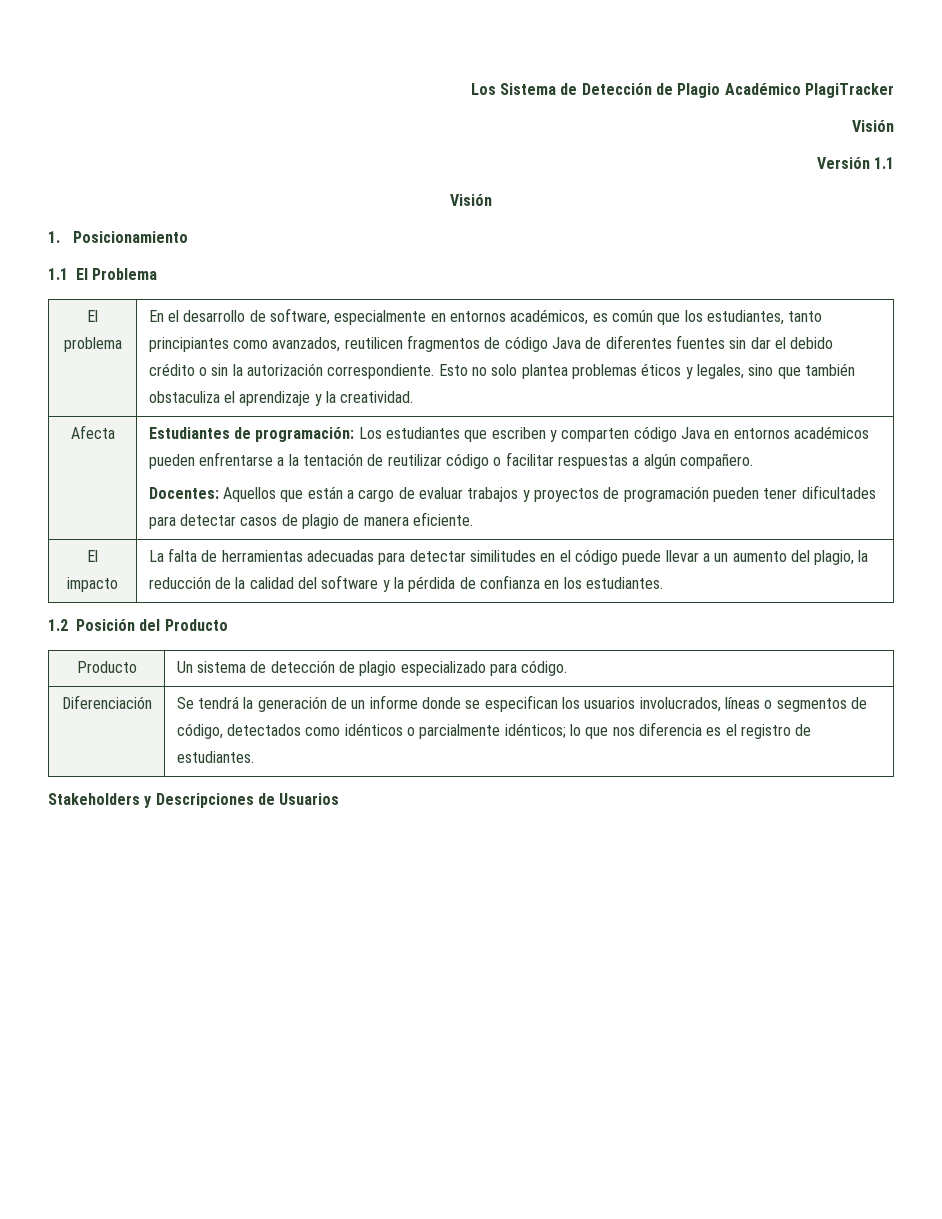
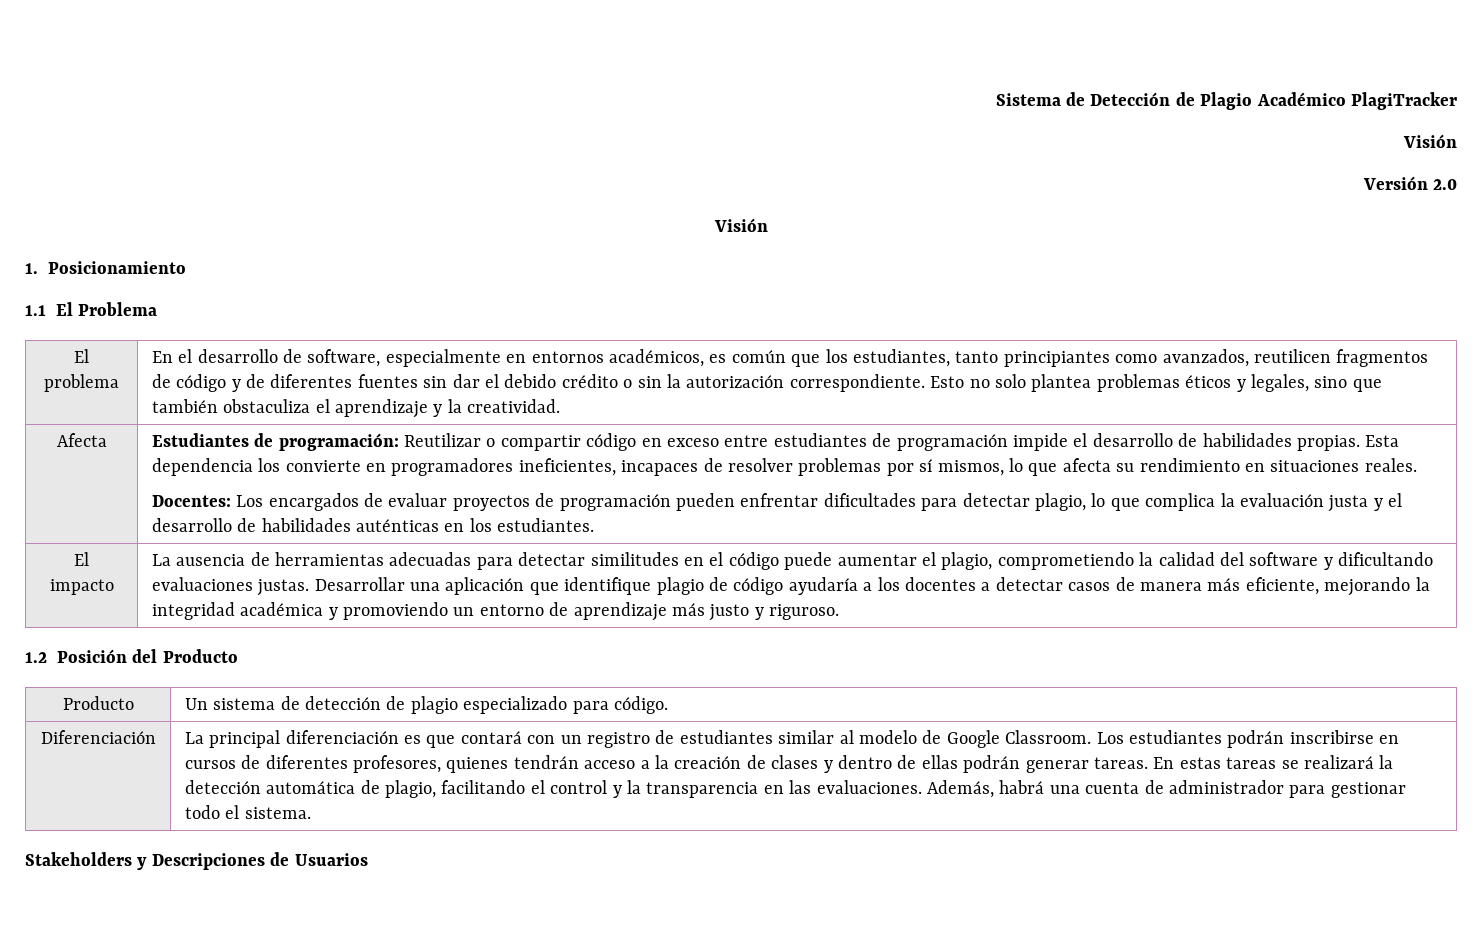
- Los Sistema de Detección de Plagio Académico PlagiTracker
+ Sistema de Detección de Plagio Académico PlagiTracker
- Versión 1.1
+ Versión 2.0
- En el desarrollo de software, especialmente en entornos académicos, es común que los estudiantes, tanto principiantes como avanzados, reutilicen fragmentos de código Java de diferentes fuentes sin dar el debido crédito o sin la autorización correspondiente.
+ En el desarrollo de software, especialmente en entornos académicos, es común que los estudiantes, tanto principiantes como avanzados, reutilicen fragmentos de código y de diferentes fuentes sin dar el debido crédito o sin la autorización correspondiente.
- Estudiantes de programación: Los estudiantes que escriben y comparten código Java en entornos académicos pueden enfrentarse a la tentación de reutilizar código o facilitar respuestas a algún compañero.
- Docentes: Aquellos que están a cargo de evaluar trabajos y proyectos de programación pueden tener dificultades para detectar casos de plagio de manera eficiente.
+ Estudiantes de programación: Reutilizar o compartir código en exceso entre estudiantes de programación impide el desarrollo de habilidades propias. Esta dependencia los convierte en programadores ineficientes, incapaces de resolver problemas por sí mismos, lo que afecta su rendimiento en situaciones reales.
+ Docentes: Los encargados de evaluar proyectos de programación pueden enfrentar dificultades para detectar plagio, lo que complica la evaluación justa y el desarrollo de habilidades auténticas en los estudiantes.
- La falta de herramientas adecuadas para detectar similitudes en el código puede llevar a un aumento del plagio, la reducción de la calidad del software y la pérdida de confianza en los estudiantes.
+ La ausencia de herramientas adecuadas para detectar similitudes en el código puede aumentar el plagio, comprometiendo la calidad del software y dificultando evaluaciones justas. Desarrollar una aplicación que identifique plagio de código ayudaría a los docentes a detectar casos de manera más eficiente, mejorando la integridad académica y promoviendo un entorno de aprendizaje más justo y riguroso.
- Se tendrá la generación de un informe donde se especifican los usuarios involucrados, líneas o segmentos de código, detectados como idénticos o parcialmente idénticos; lo que nos diferencia es el registro de estudiantes.
+ La principal diferenciación es que contará con un registro de estudiantes similar al modelo de Google Classroom. Los estudiantes podrán inscribirse en cursos de diferentes profesores, quienes tendrán acceso a la creación de clases y dentro de ellas podrán generar tareas. En estas tareas se realizará la detección automática de plagio, facilitando el control y la transparencia en las evaluaciones. Además, habrá una cuenta de administrador para gestionar todo el sistema.

